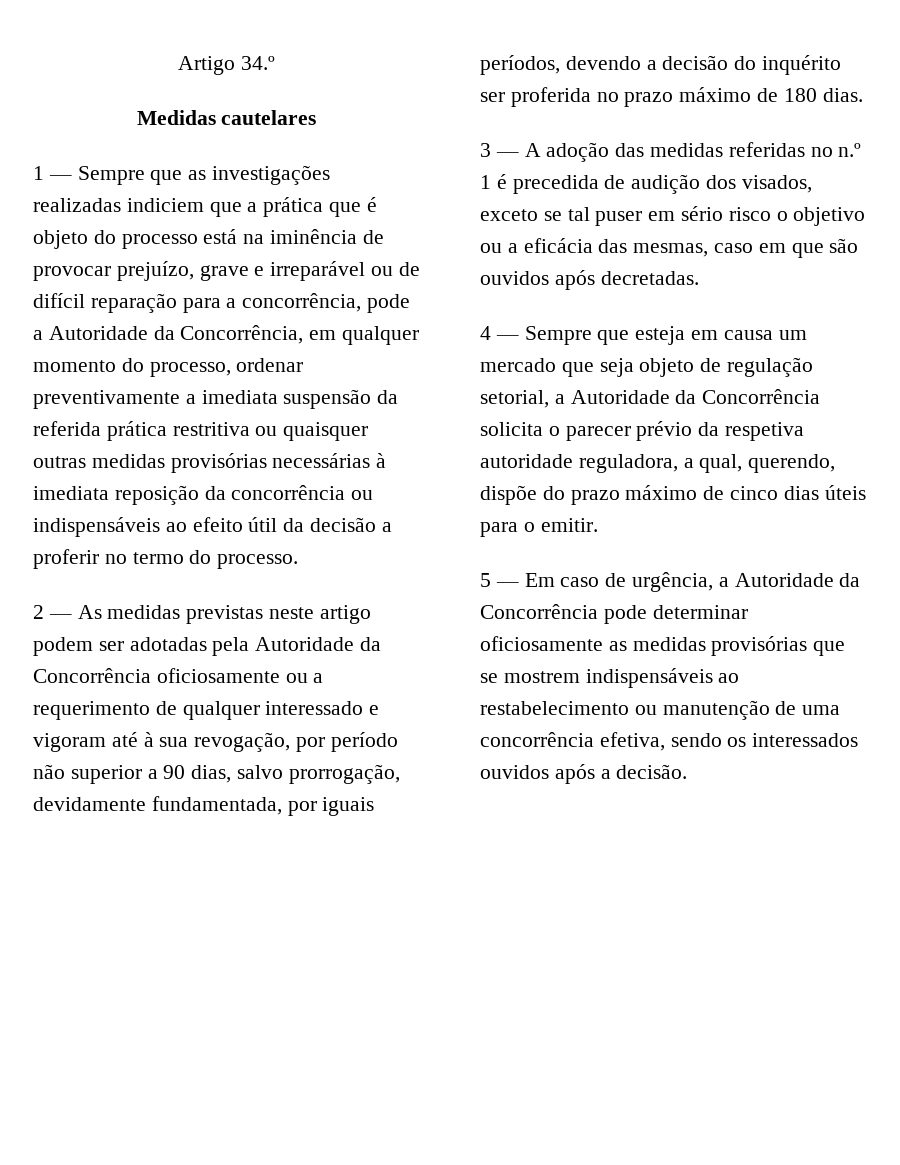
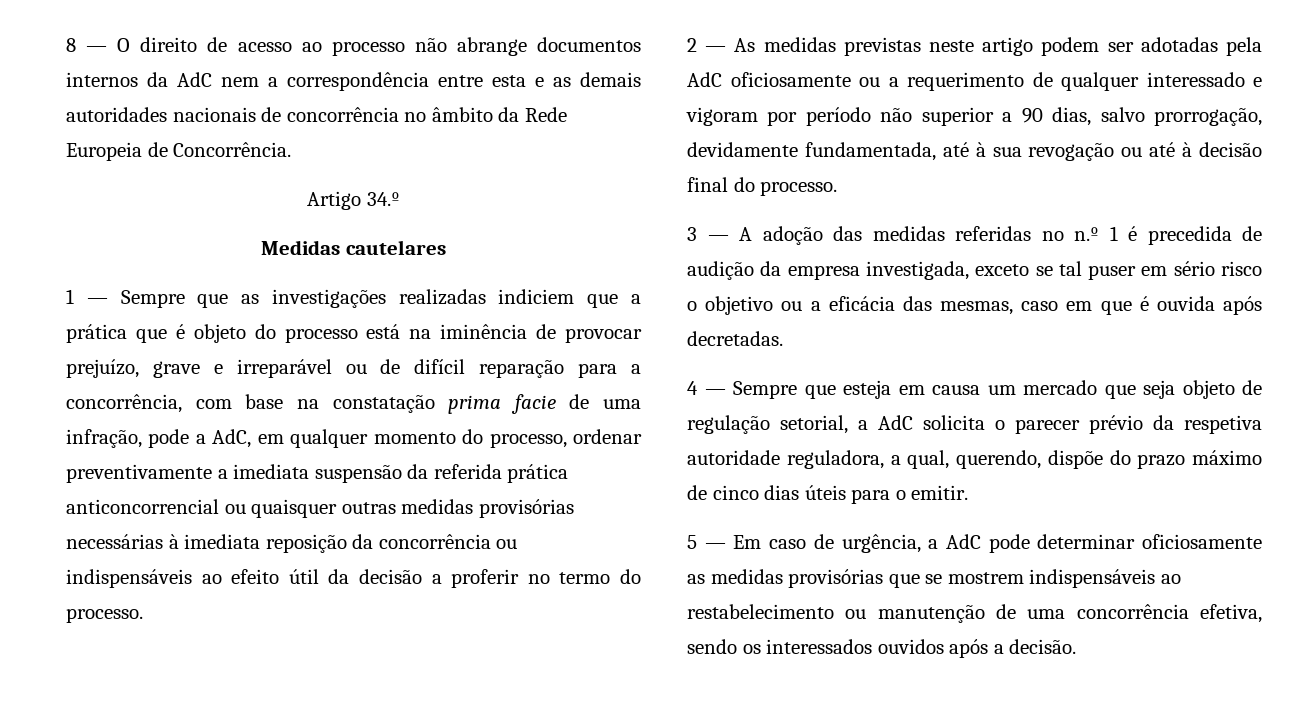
+ 8 — O direito de acesso ao processo não abrange documentos internos da AdC nem a correspondência entre esta e as demais autoridades nacionais de concorrência no âmbito da Rede Europeia de Concorrência.
- 1 — Sempre que as investigações realizadas indiciem que a prática que é objeto do processo está na iminência de provocar prejuízo, grave e irreparável ou de difícil reparação para a concorrência, pode a Autoridade da Concorrência, em qualquer momento do processo, ordenar preventivamente a imediata suspensão da referida prática restritiva ou quaisquer outras medidas provisórias necessárias à imediata reposição da concorrência ou indispensáveis ao efeito útil da decisão a proferir no termo do processo.
+ 1 — Sempre que as investigações realizadas indiciem que a prática que é objeto do processo está na iminência de provocar prejuízo, grave e irreparável ou de difícil reparação para a concorrência, com base na constatação prima facie de uma infração, pode a AdC, em qualquer momento do processo, ordenar preventivamente a imediata suspensão da referida prática anticoncorrencial ou quaisquer outras medidas provisórias necessárias à imediata reposição da concorrência ou indispensáveis ao efeito útil da decisão a proferir no termo do processo.
- 2 — As medidas previstas neste artigo podem ser adotadas pela Autoridade da Concorrência oficiosamente ou a requerimento de qualquer interessado e vigoram até à sua revogação, por período não superior a 90 dias, salvo prorrogação, devidamente fundamentada, por iguais períodos, devendo a decisão do inquérito ser proferida no prazo máximo de 180 dias.
+ 2 — As medidas previstas neste artigo podem ser adotadas pela AdC oficiosamente ou a requerimento de qualquer interessado e vigoram por período não superior a 90 dias, salvo prorrogação, devidamente fundamentada, até à sua revogação ou até à decisão final do processo.
- 3 — A adoção das medidas referidas no n.º 1 é precedida de audição dos visados, exceto se tal puser em sério risco o objetivo ou a eficácia das mesmas, caso em que são ouvidos após decretadas.
+ 3 — A adoção das medidas referidas no n.º 1 é precedida de audição da empresa investigada, exceto se tal puser em sério risco o objetivo ou a eficácia das mesmas, caso em que é ouvida após decretadas.
- 4 — Sempre que esteja em causa um mercado que seja objeto de regulação setorial, a Autoridade da Concorrência solicita o parecer prévio da respetiva autoridade reguladora, a qual, querendo, dispõe do prazo máximo de cinco dias úteis para o emitir.
+ 4 — Sempre que esteja em causa um mercado que seja objeto de regulação setorial, a AdC solicita o parecer prévio da respetiva autoridade reguladora, a qual, querendo, dispõe do prazo máximo de cinco dias úteis para o emitir.
- 5 — Em caso de urgência, a Autoridade da Concorrência pode determinar oficiosamente as medidas provisórias que se mostrem indispensáveis ao restabelecimento ou manutenção de uma concorrência efetiva, sendo os interessados ouvidos após a decisão.
+ 5 — Em caso de urgência, a AdC pode determinar oficiosamente as medidas provisórias que se mostrem indispensáveis ao restabelecimento ou manutenção de uma concorrência efetiva, sendo os interessados ouvidos após a decisão.

